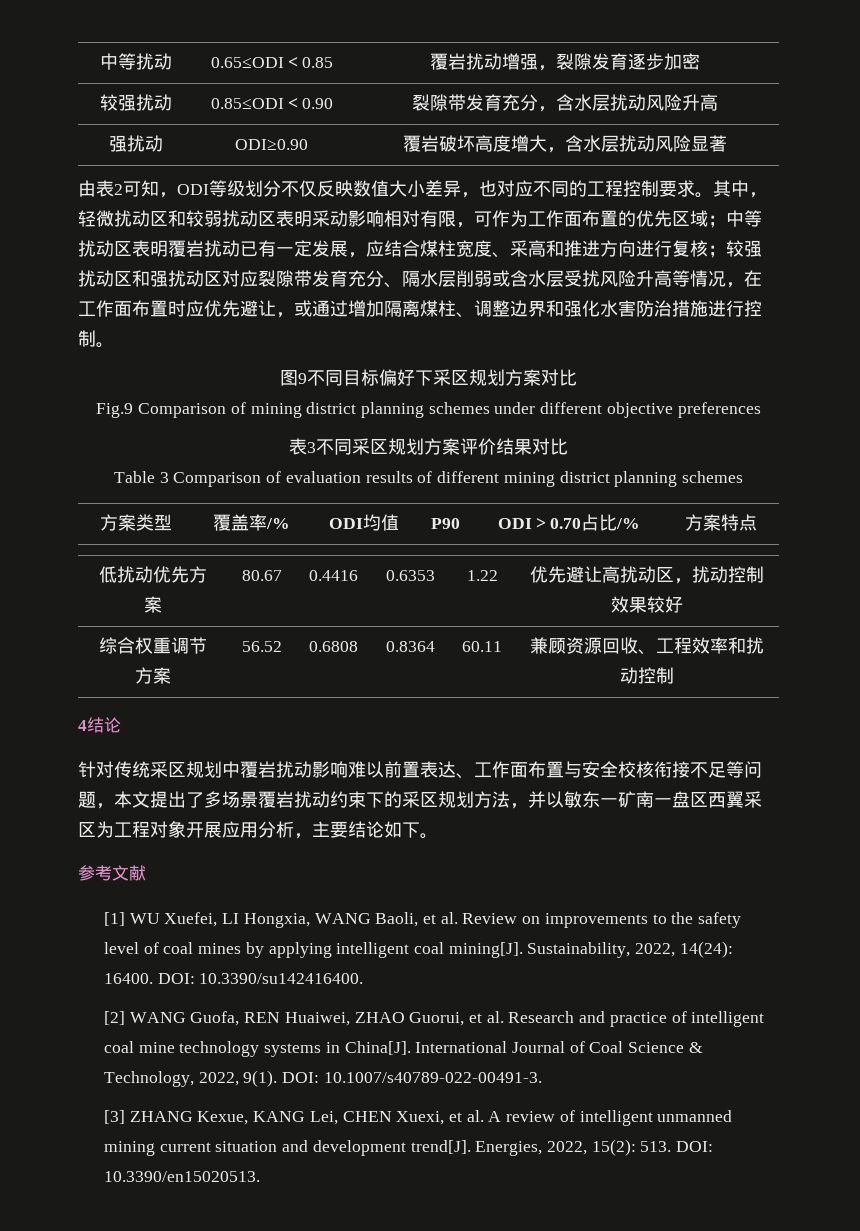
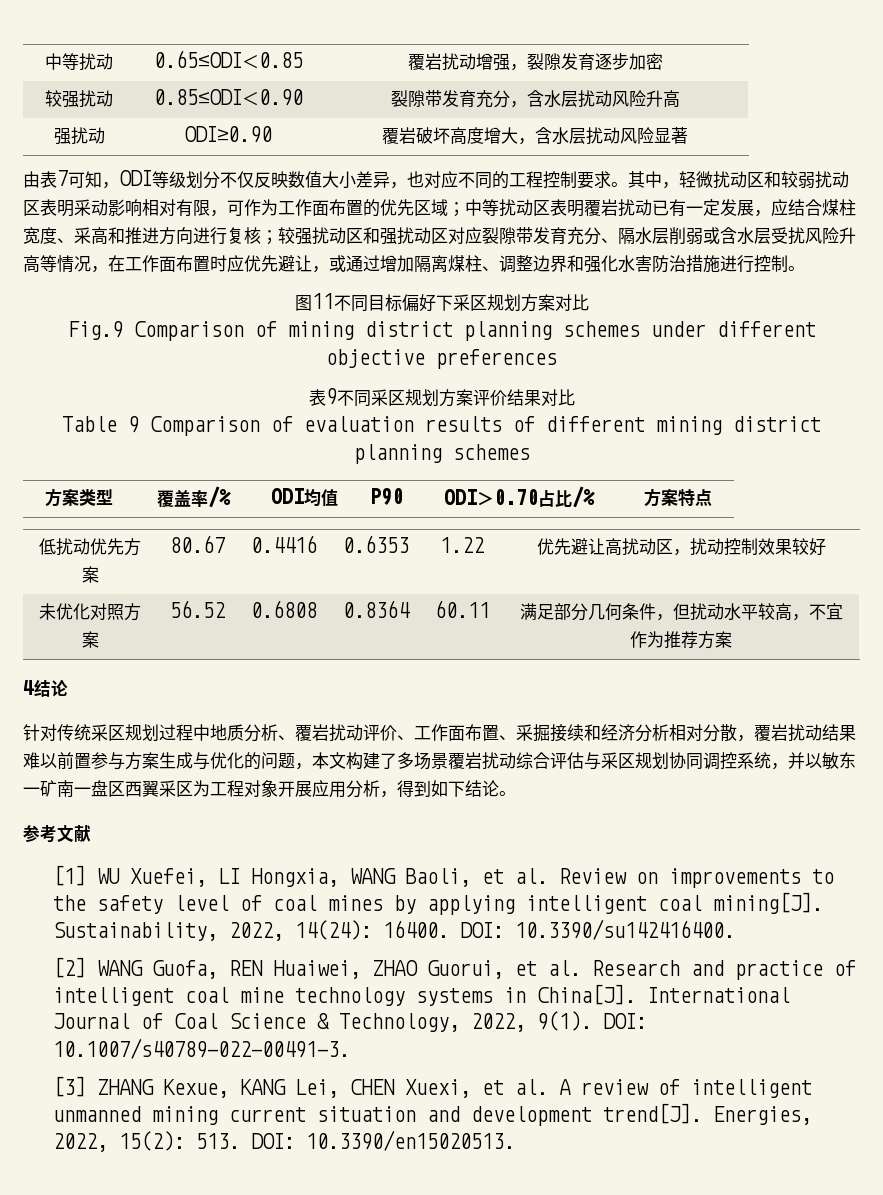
- 由表2可知，ODI等级划分不仅反映数值大小差异，也对应不同的工程控制要求。
+ 由表7可知，ODI等级划分不仅反映数值大小差异，也对应不同的工程控制要求。
- 图9不同目标偏好下采区规划方案对比
+ 图11不同目标偏好下采区规划方案对比
- 表3不同采区规划方案评价结果对比
+ 表9不同采区规划方案评价结果对比
- Table 3 Comparison of evaluation results of different mining district planning schemes
+ Table 9 Comparison of evaluation results of different mining district planning schemes
- 综合权重调节方案 | 56.52 | 0.6808 | 0.8364 | 60.11 | 兼顾资源回收、工程效率和扰动控制
+ 未优化对照方案 | 56.52 | 0.6808 | 0.8364 | 60.11 | 满足部分几何条件，但扰动水平较高，不宜作为推荐方案
- 针对传统采区规划中覆岩扰动影响难以前置表达、工作面布置与安全校核衔接不足等问题，本文提出了多场景覆岩扰动约束下的采区规划方法，并以敏东一矿南一盘区西翼采区为工程对象开展应用分析，主要结论如下。
+ 针对传统采区规划过程中地质分析、覆岩扰动评价、工作面布置、采掘接续和经济分析相对分散，覆岩扰动结果难以前置参与方案生成与优化的问题，本文构建了多场景覆岩扰动综合评估与采区规划协同调控系统，并以敏东一矿南一盘区西翼采区为工程对象开展应用分析，得到如下结论。

